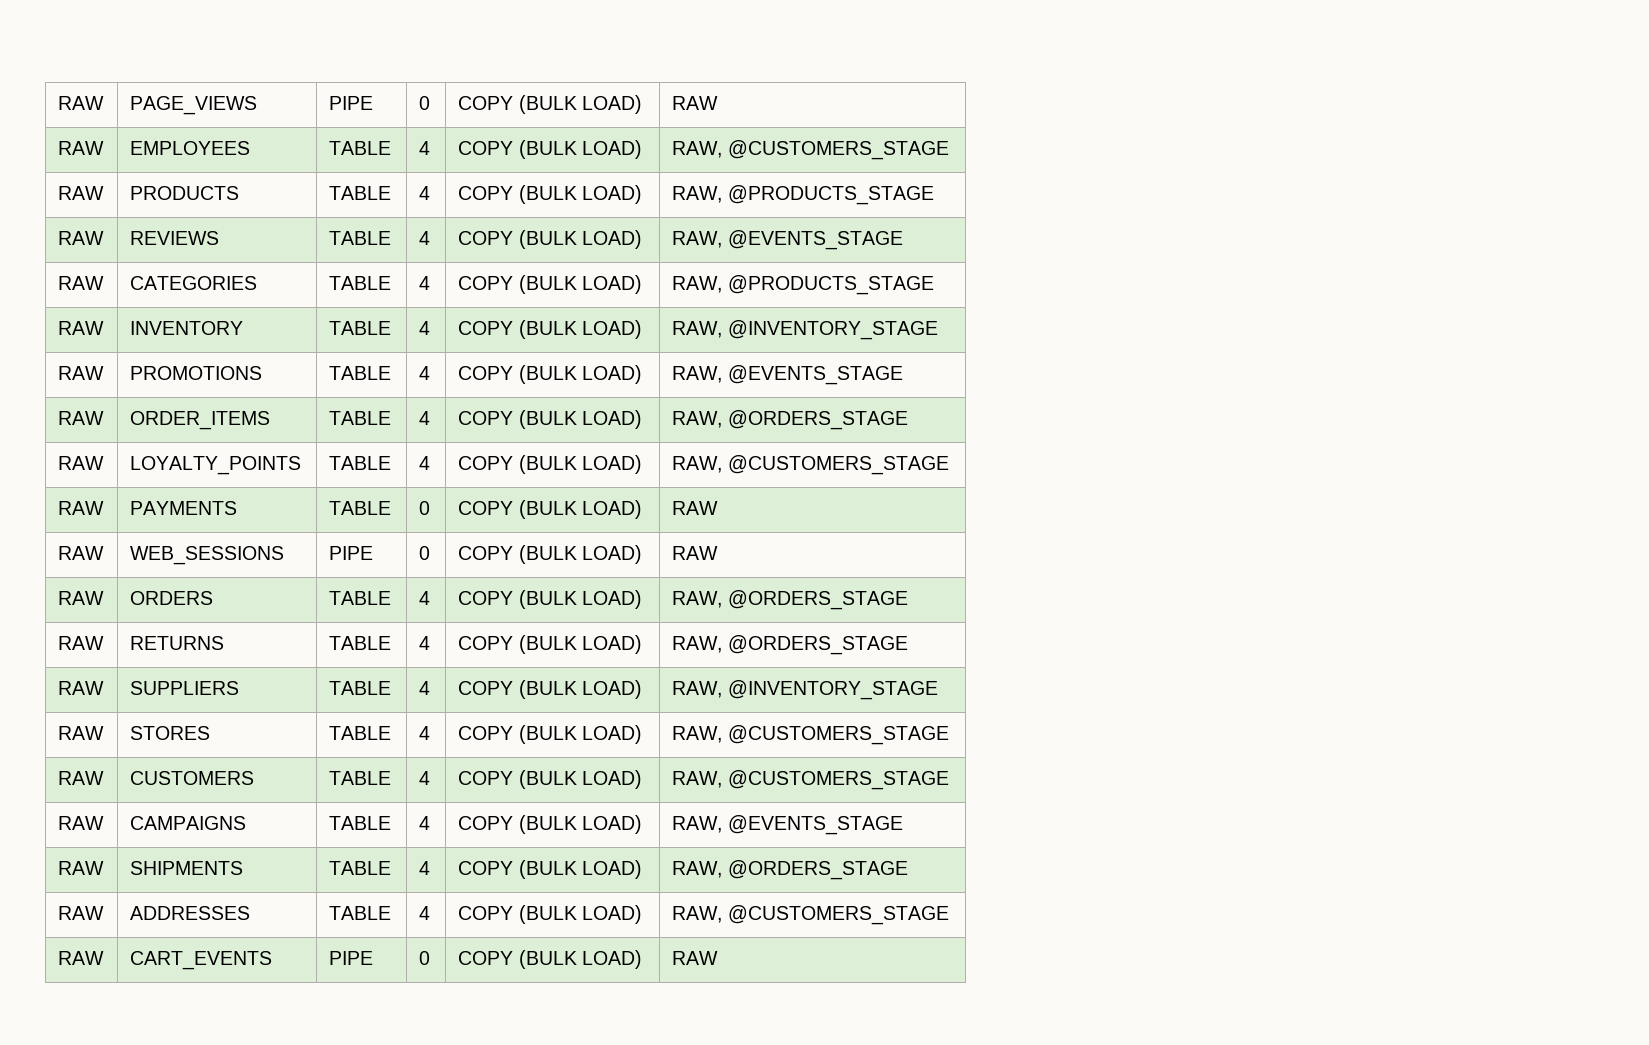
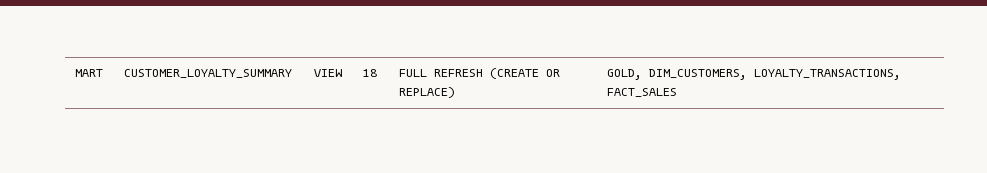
- RAW | PAGE_VIEWS | PIPE | 0 | COPY (BULK LOAD) | RAW
- RAW | EMPLOYEES | TABLE | 4 | COPY (BULK LOAD) | RAW, @CUSTOMERS_STAGE
- RAW | PRODUCTS | TABLE | 4 | COPY (BULK LOAD) | RAW, @PRODUCTS_STAGE
- RAW | REVIEWS | TABLE | 4 | COPY (BULK LOAD) | RAW, @EVENTS_STAGE
- RAW | CATEGORIES | TABLE | 4 | COPY (BULK LOAD) | RAW, @PRODUCTS_STAGE
- RAW | INVENTORY | TABLE | 4 | COPY (BULK LOAD) | RAW, @INVENTORY_STAGE
- RAW | PROMOTIONS | TABLE | 4 | COPY (BULK LOAD) | RAW, @EVENTS_STAGE
- RAW | ORDER_ITEMS | TABLE | 4 | COPY (BULK LOAD) | RAW, @ORDERS_STAGE
- RAW | LOYALTY_POINTS | TABLE | 4 | COPY (BULK LOAD) | RAW, @CUSTOMERS_STAGE
- RAW | PAYMENTS | TABLE | 0 | COPY (BULK LOAD) | RAW
- RAW | WEB_SESSIONS | PIPE | 0 | COPY (BULK LOAD) | RAW
- RAW | ORDERS | TABLE | 4 | COPY (BULK LOAD) | RAW, @ORDERS_STAGE
- RAW | RETURNS | TABLE | 4 | COPY (BULK LOAD) | RAW, @ORDERS_STAGE
- RAW | SUPPLIERS | TABLE | 4 | COPY (BULK LOAD) | RAW, @INVENTORY_STAGE
- RAW | STORES | TABLE | 4 | COPY (BULK LOAD) | RAW, @CUSTOMERS_STAGE
- RAW | CUSTOMERS | TABLE | 4 | COPY (BULK LOAD) | RAW, @CUSTOMERS_STAGE
- RAW | CAMPAIGNS | TABLE | 4 | COPY (BULK LOAD) | RAW, @EVENTS_STAGE
- RAW | SHIPMENTS | TABLE | 4 | COPY (BULK LOAD) | RAW, @ORDERS_STAGE
- RAW | ADDRESSES | TABLE | 4 | COPY (BULK LOAD) | RAW, @CUSTOMERS_STAGE
- RAW | CART_EVENTS | PIPE | 0 | COPY (BULK LOAD) | RAW
+ MART | CUSTOMER_LOYALTY_SUMMARY | VIEW | 18 | FULL REFRESH (CREATE OR REPLACE) | GOLD, DIM_CUSTOMERS, LOYALTY_TRANSACTIONS, FACT_SALES

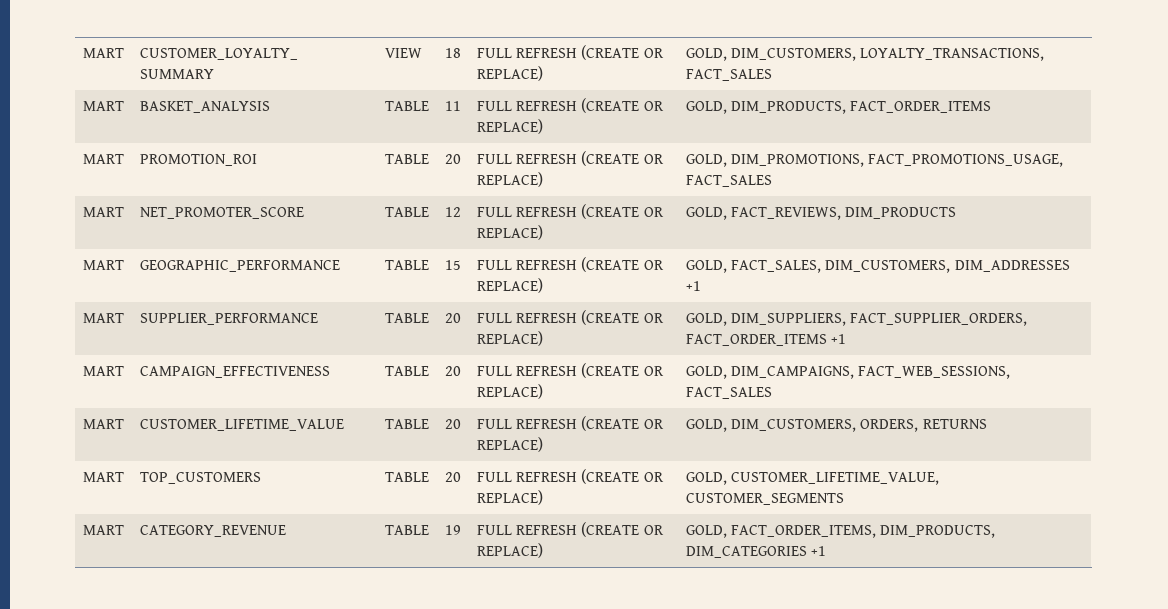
+ MART | BASKET_ANALYSIS | TABLE | 11 | FULL REFRESH (CREATE OR REPLACE) | GOLD, DIM_PRODUCTS, FACT_ORDER_ITEMS
+ MART | PROMOTION_ROI | TABLE | 20 | FULL REFRESH (CREATE OR REPLACE) | GOLD, DIM_PROMOTIONS, FACT_PROMOTIONS_USAGE, FACT_SALES
+ MART | NET_PROMOTER_SCORE | TABLE | 12 | FULL REFRESH (CREATE OR REPLACE) | GOLD, FACT_REVIEWS, DIM_PRODUCTS
+ MART | GEOGRAPHIC_PERFORMANCE | TABLE | 15 | FULL REFRESH (CREATE OR REPLACE) | GOLD, FACT_SALES, DIM_CUSTOMERS, DIM_ADDRESSES +1
+ MART | SUPPLIER_PERFORMANCE | TABLE | 20 | FULL REFRESH (CREATE OR REPLACE) | GOLD, DIM_SUPPLIERS, FACT_SUPPLIER_ORDERS, FACT_ORDER_ITEMS +1
+ MART | CAMPAIGN_EFFECTIVENESS | TABLE | 20 | FULL REFRESH (CREATE OR REPLACE) | GOLD, DIM_CAMPAIGNS, FACT_WEB_SESSIONS, FACT_SALES
+ MART | CUSTOMER_LIFETIME_VALUE | TABLE | 20 | FULL REFRESH (CREATE OR REPLACE) | GOLD, DIM_CUSTOMERS, ORDERS, RETURNS
+ MART | TOP_CUSTOMERS | TABLE | 20 | FULL REFRESH (CREATE OR REPLACE) | GOLD, CUSTOMER_LIFETIME_VALUE, CUSTOMER_SEGMENTS
+ MART | CATEGORY_REVENUE | TABLE | 19 | FULL REFRESH (CREATE OR REPLACE) | GOLD, FACT_ORDER_ITEMS, DIM_PRODUCTS, DIM_CATEGORIES +1

